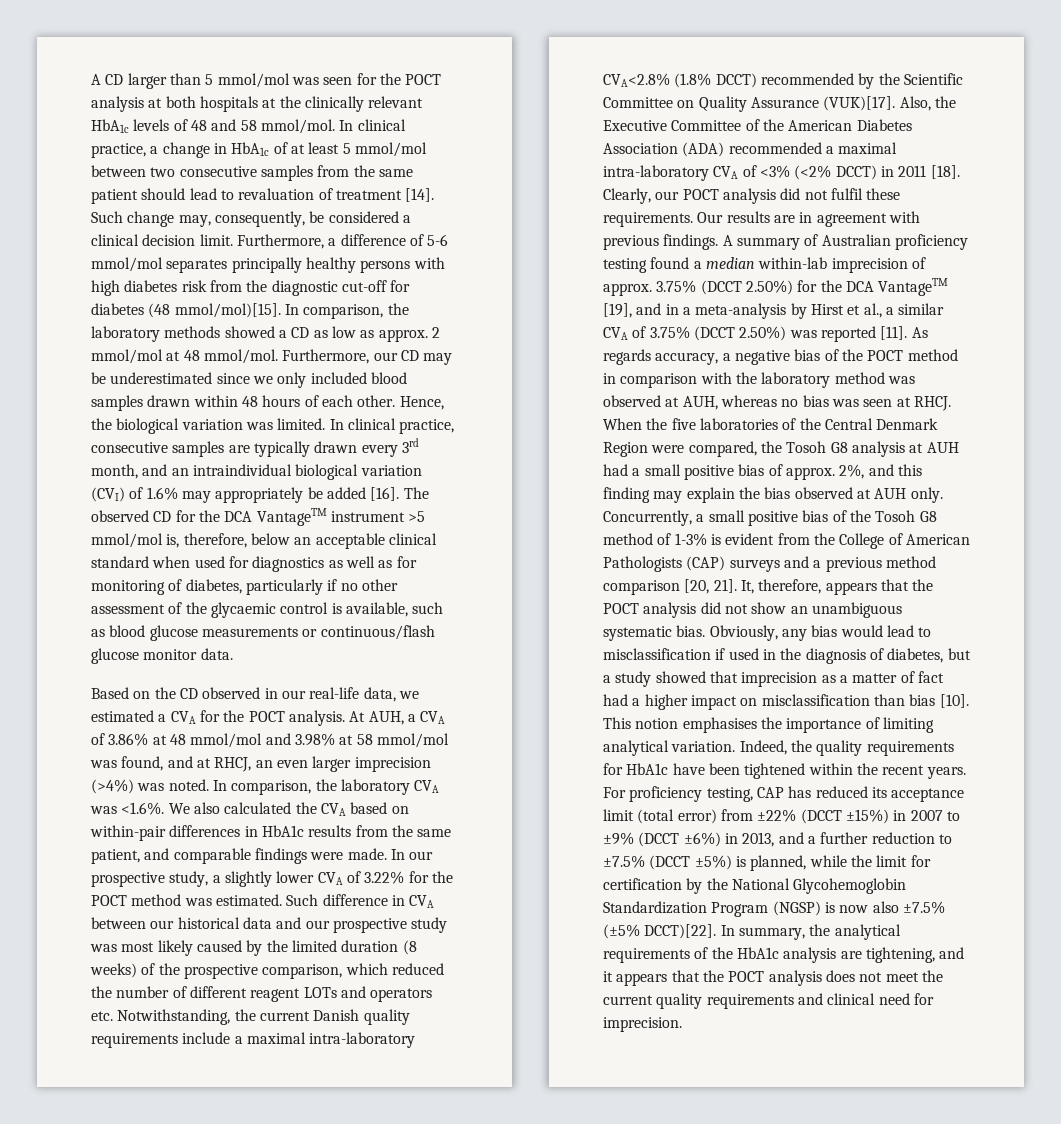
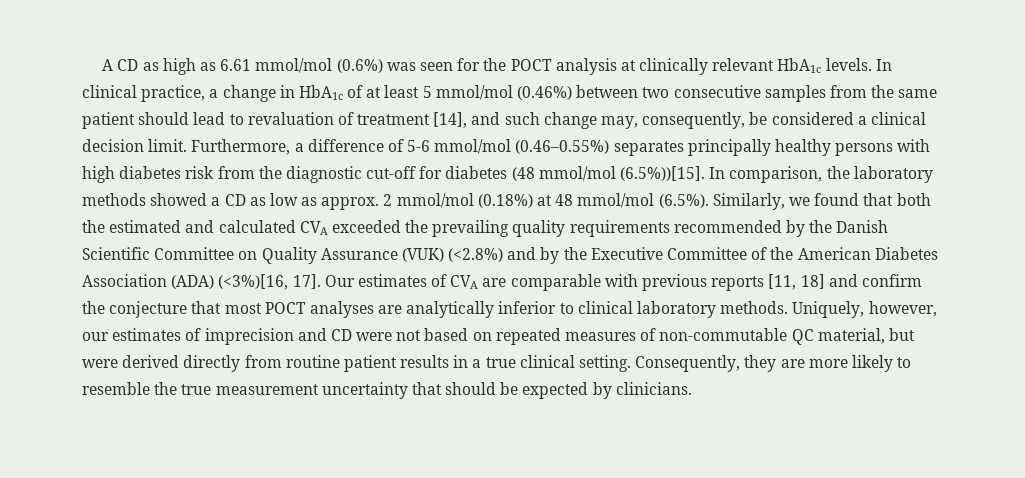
- A CD larger than 5 mmol/mol was seen for the POCT analysis at both hospitals at the clinically relevant HbA1c levels of 48 and 58 mmol/mol.
+ A CD as high as 6.61 mmol/mol (0.6%) was seen for the POCT analysis at clinically relevant HbA1c levels.
- In clinical practice, a change in HbA1c of at least 5 mmol/mol between two consecutive samples from the same patient should lead to revaluation of treatment [14]. Such change may, consequently, be considered a clinical decision limit.
+ In clinical practice, a change in HbA1c of at least 5 mmol/mol (0.46%) between two consecutive samples from the same patient should lead to revaluation of treatment [14], and such change may, consequently, be considered a clinical decision limit.
- Furthermore, a difference of 5-6 mmol/mol separates principally healthy persons with high diabetes risk from the diagnostic cut-off for diabetes (48 mmol/mol)[15]. In comparison, the laboratory methods showed a CD as low as approx. 2 mmol/mol at 48 mmol/mol. Furthermore, our CD may be underestimated since we only included blood samples drawn within 48 hours of each other. Hence, the biological variation was limited. In clinical practice, consecutive samples are typically drawn every 3rd month, and an intraindividual biological variation (CVI) of 1.6% may appropriately be added [16]. The observed CD for the DCA VantageTM instrument >5 mmol/mol is, therefore, below an acceptable clinical standard when used for diagnostics as well as for monitoring of diabetes, particularly if no other assessment of the glycaemic control is available, such as blood glucose measurements or continuous/flash glucose monitor data.
- Based on the CD observed in our real-life data, we estimated a CVA for the POCT analysis. At AUH, a CVA of 3.86% at 48 mmol/mol and 3.98% at 58 mmol/mol was found, and at RHCJ, an even larger imprecision (>4%) was noted. In comparison, the laboratory CVA was <1.6%. We also calculated the CVA based on within-pair differences in HbA1c results from the same patient, and comparable findings were made. In our prospective study, a slightly lower CVA of 3.22% for the POCT method was estimated. Such difference in CVA between our historical data and our prospective study was most likely caused by the limited duration (8 weeks) of the prospective comparison, which reduced the number of different reagent LOTs and operators etc. Notwithstanding, the current Danish quality requirements include a maximal intra-laboratory CVA<2.8% (1.8% DCCT) recommended by the Scientific Committee on Quality Assurance (VUK)[17]. Also, the Executive Committee of the American Diabetes Association (ADA) recommended a maximal intra-laboratory CVA of <3% (<2% DCCT) in 2011 [18]. Clearly, our POCT analysis did not fulfil these requirements. Our results are in agreement with previous findings. A summary of Australian proficiency testing found a median within-lab imprecision of approx. 3.75% (DCCT 2.50%) for the DCA VantageTM [19], and in a meta-analysis by Hirst et al., a similar CVA of 3.75% (DCCT 2.50%) was reported [11]. As regards accuracy, a negative bias of the POCT method in comparison with the laboratory method was observed at AUH, whereas no bias was seen at RHCJ. When the five laboratories of the Central Denmark Region were compared, the Tosoh G8 analysis at AUH had a small positive bias of approx. 2%, and this finding may explain the bias observed at AUH only. Concurrently, a small positive bias of the Tosoh G8 method of 1-3% is evident from the College of American Pathologists (CAP) surveys and a previous method comparison [20, 21]. It, therefore, appears that the POCT analysis did not show an unambiguous systematic bias. Obviously, any bias would lead to misclassification if used in the diagnosis of diabetes, but a study showed that imprecision as a matter of fact had a higher impact on misclassification than bias [10]. This notion emphasises the importance of limiting analytical variation. Indeed, the quality requirements for HbA1c have been tightened within the recent years. For proficiency testing, CAP has reduced its acceptance limit (total error) from ±22% (DCCT ±15%) in 2007 to ±9% (DCCT ±6%) in 2013, and a further reduction to ±7.5% (DCCT ±5%) is planned, while the limit for certification by the National Glycohemoglobin Standardization Program (NGSP) is now also ±7.5% (±5% DCCT)[22]. In summary, the analytical requirements of the HbA1c analysis are tightening, and it appears that the POCT analysis does not meet the current quality requirements and clinical need for imprecision.
+ Furthermore, a difference of 5-6 mmol/mol (0.46–0.55%) separates principally healthy persons with high diabetes risk from the diagnostic cut-off for diabetes (48 mmol/mol (6.5%))[15]. In comparison, the laboratory methods showed a CD as low as approx. 2 mmol/mol (0.18%) at 48 mmol/mol (6.5%). Similarly, we found that both the estimated and calculated CVA exceeded the prevailing quality requirements recommended by the Danish Scientific Committee on Quality Assurance (VUK) (<2.8%) and by the Executive Committee of the American Diabetes Association (ADA) (<3%)[16, 17]. Our estimates of CVA are comparable with previous reports [11, 18] and confirm the conjecture that most POCT analyses are analytically inferior to clinical laboratory methods. Uniquely, however, our estimates of imprecision and CD were not based on repeated measures of non-commutable QC material, but were derived directly from routine patient results in a true clinical setting. Consequently, they are more likely to resemble the true measurement uncertainty that should be expected by clinicians.

